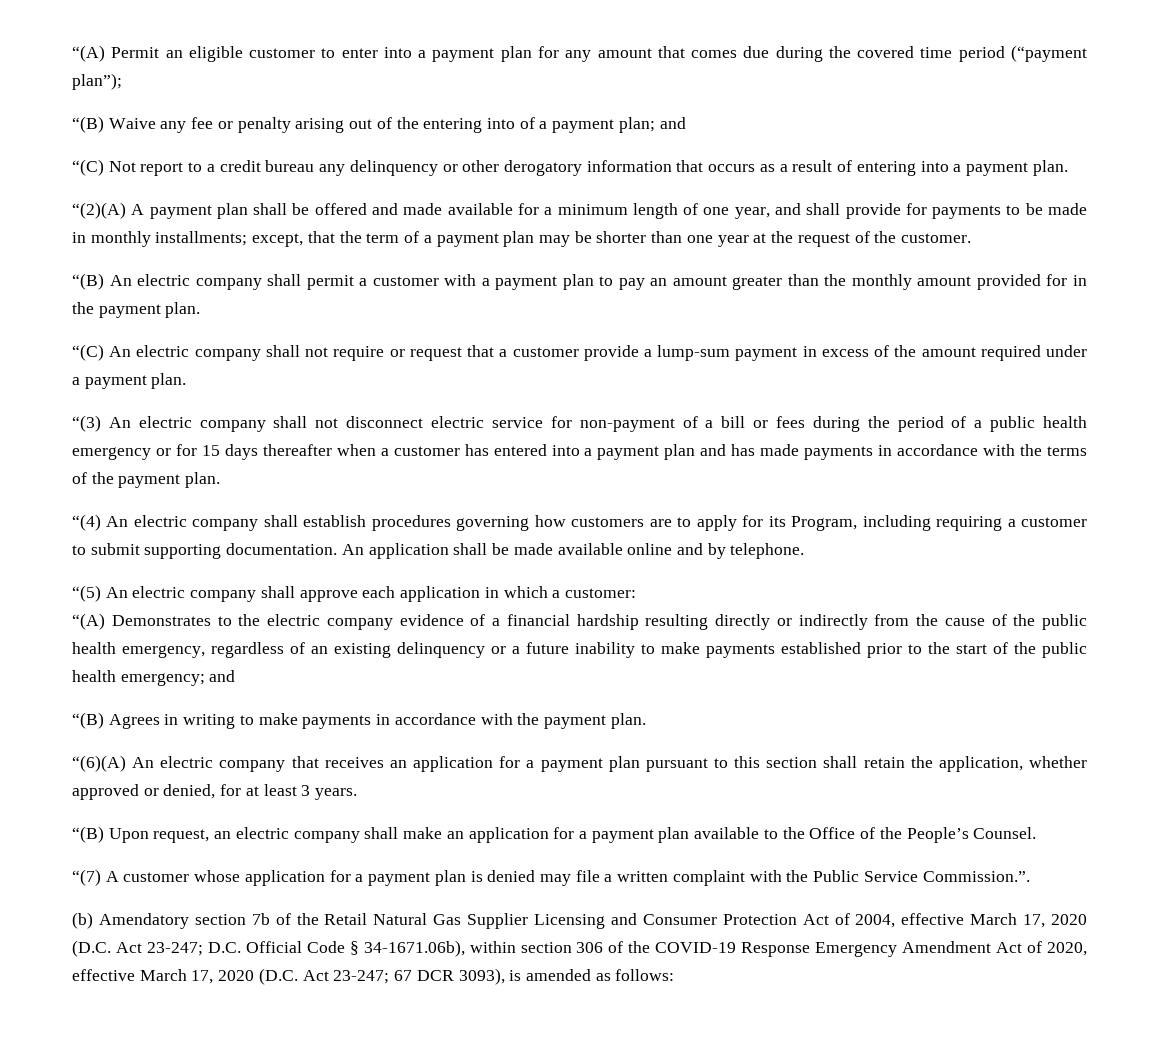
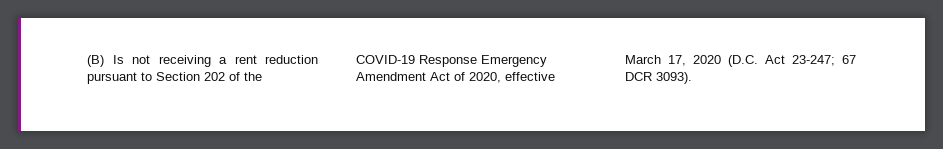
- “(A) Permit an eligible customer to enter into a payment plan for any amount that comes due during the covered time period (“payment plan”);
- “(B) Waive any fee or penalty arising out of the entering into of a payment plan; and
- “(C) Not report to a credit bureau any delinquency or other derogatory information that occurs as a result of entering into a payment plan.
- “(2)(A) A payment plan shall be offered and made available for a minimum length of one year, and shall provide for payments to be made in monthly installments; except, that the term of a payment plan may be shorter than one year at the request of the customer.
- “(B) An electric company shall permit a customer with a payment plan to pay an amount greater than the monthly amount provided for in the payment plan.
- “(C) An electric company shall not require or request that a customer provide a lump-sum payment in excess of the amount required under a payment plan.
- “(3) An electric company shall not disconnect electric service for non-payment of a bill or fees during the period of a public health emergency or for 15 days thereafter when a customer has entered into a payment plan and has made payments in accordance with the terms of the payment plan.
- “(4) An electric company shall establish procedures governing how customers are to apply for its Program, including requiring a customer to submit supporting documentation. An application shall be made available online and by telephone.
- “(5) An electric company shall approve each application in which a customer:
- “(A) Demonstrates to the electric company evidence of a financial hardship resulting directly or indirectly from the cause of the public health emergency, regardless of an existing delinquency or a future inability to make payments established prior to the start of the public health emergency; and
- “(B) Agrees in writing to make payments in accordance with the payment plan.
- “(6)(A) An electric company that receives an application for a payment plan pursuant to this section shall retain the application, whether approved or denied, for at least 3 years.
- “(B) Upon request, an electric company shall make an application for a payment plan available to the Office of the People’s Counsel.
- “(7) A customer whose application for a payment plan is denied may file a written complaint with the Public Service Commission.”.
- (b) Amendatory section 7b of the Retail Natural Gas Supplier Licensing and Consumer Protection Act of 2004, effective March 17, 2020 (D.C. Act 23-247; D.C. Official Code § 34-1671.06b), within section 306 of the COVID-19 Response Emergency Amendment Act of 2020, effective March 17, 2020 (D.C. Act 23-247; 67 DCR 3093), is amended as follows:
+ (B) Is not receiving a rent reduction pursuant to Section 202 of the COVID-19 Response Emergency Amendment Act of 2020, effective March 17, 2020 (D.C. Act 23-247; 67 DCR 3093).

